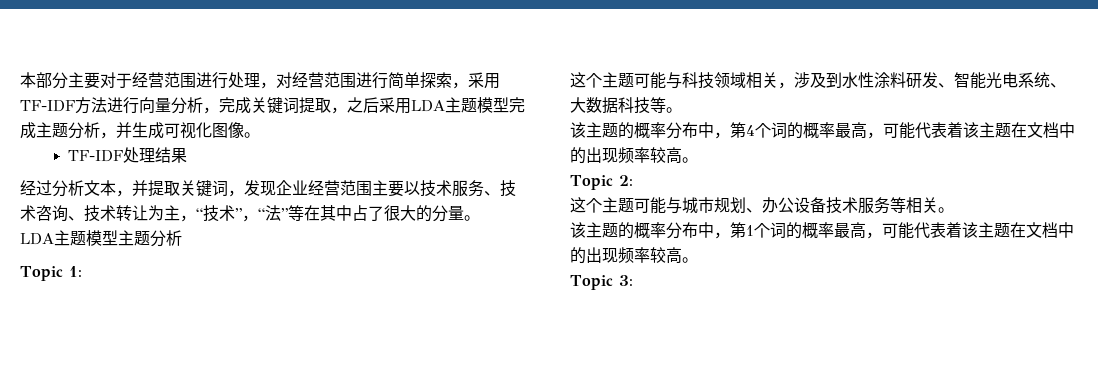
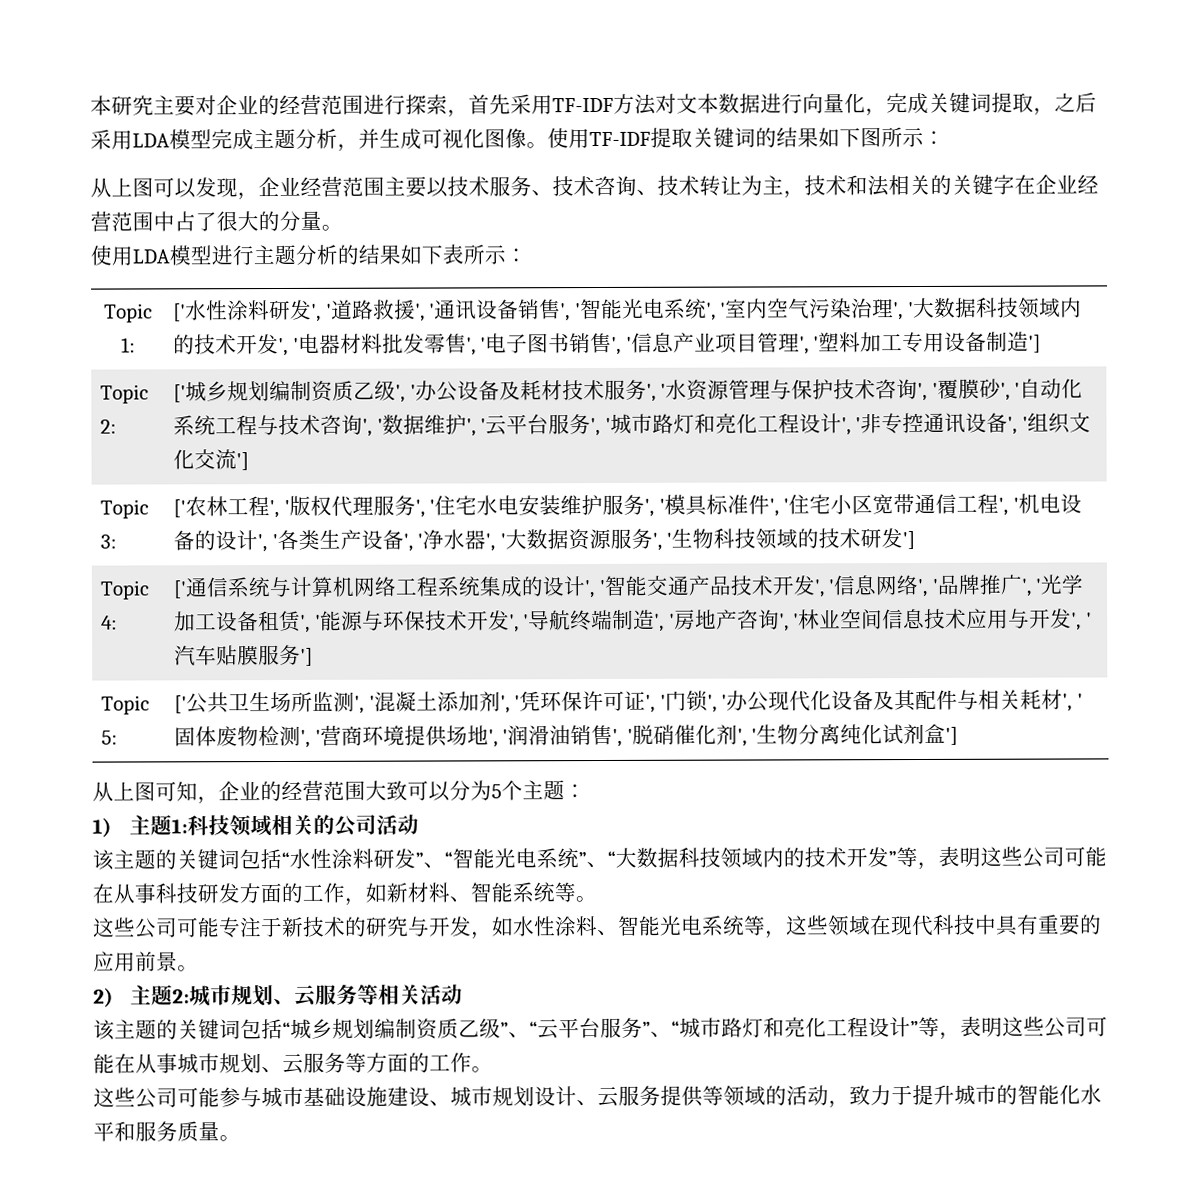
- 本部分主要对于经营范围进行处理，对经营范围进行简单探索，采用TF-IDF方法进行向量分析，完成关键词提取，之后采用LDA主题模型完成主题分析，并生成可视化图像。
- TF-IDF处理结果
- 经过分析文本，并提取关键词，发现企业经营范围主要以技术服务、技术咨询、技术转让为主，“技术”，“法”等在其中占了很大的分量。
+ 本研究主要对企业的经营范围进行探索，首先采用TF-IDF方法对文本数据进行向量化，完成关键词提取，之后采用LDA模型完成主题分析，并生成可视化图像。使用TF-IDF提取关键词的结果如下图所示：
+ 从上图可以发现，企业经营范围主要以技术服务、技术咨询、技术转让为主，技术和法相关的关键字在企业经营范围中占了很大的分量。
- LDA主题模型主题分析
- Topic 1:
- 这个主题可能与科技领域相关，涉及到水性涂料研发、智能光电系统、大数据科技等。
- 该主题的概率分布中，第4个词的概率最高，可能代表着该主题在文档中的出现频率较高。
- Topic 2:
- 这个主题可能与城市规划、办公设备技术服务等相关。
- 该主题的概率分布中，第1个词的概率最高，可能代表着该主题在文档中的出现频率较高。
- Topic 3:
+ 使用LDA模型进行主题分析的结果如下表所示：
+ Topic 1: | ['水性涂料研发', '道路救援', '通讯设备销售', '智能光电系统', '室内空气污染治理', '大数据科技领域内的技术开发', '电器材料批发零售', '电子图书销售', '信息产业项目管理', '塑料加工专用设备制造']
+ Topic 2: | ['城乡规划编制资质乙级', '办公设备及耗材技术服务', '水资源管理与保护技术咨询', '覆膜砂', '自动化系统工程与技术咨询', '数据维护', '云平台服务', '城市路灯和亮化工程设计', '非专控通讯设备', '组织文化交流']
+ Topic 3: | ['农林工程', '版权代理服务', '住宅水电安装维护服务', '模具标准件', '住宅小区宽带通信工程', '机电设备的设计', '各类生产设备', '净水器', '大数据资源服务', '生物科技领域的技术研发']
+ Topic 4: | ['通信系统与计算机网络工程系统集成的设计', '智能交通产品技术开发', '信息网络', '品牌推广', '光学加工设备租赁', '能源与环保技术开发', '导航终端制造', '房地产咨询', '林业空间信息技术应用与开发', '汽车贴膜服务']
+ Topic 5: | ['公共卫生场所监测', '混凝土添加剂', '凭环保许可证', '门锁', '办公现代化设备及其配件与相关耗材', '固体废物检测', '营商环境提供场地', '润滑油销售', '脱硝催化剂', '生物分离纯化试剂盒']
+ 从上图可知，企业的经营范围大致可以分为5个主题：
+ 1)主题1:科技领域相关的公司活动
+ 该主题的关键词包括“水性涂料研发”、“智能光电系统”、“大数据科技领域内的技术开发”等，表明这些公司可能在从事科技研发方面的工作，如新材料、智能系统等。
+ 这些公司可能专注于新技术的研究与开发，如水性涂料、智能光电系统等，这些领域在现代科技中具有重要的应用前景。
+ 2)主题2:城市规划、云服务等相关活动
+ 该主题的关键词包括“城乡规划编制资质乙级”、“云平台服务”、“城市路灯和亮化工程设计”等，表明这些公司可能在从事城市规划、云服务等方面的工作。
+ 这些公司可能参与城市基础设施建设、城市规划设计、云服务提供等领域的活动，致力于提升城市的智能化水平和服务质量。

